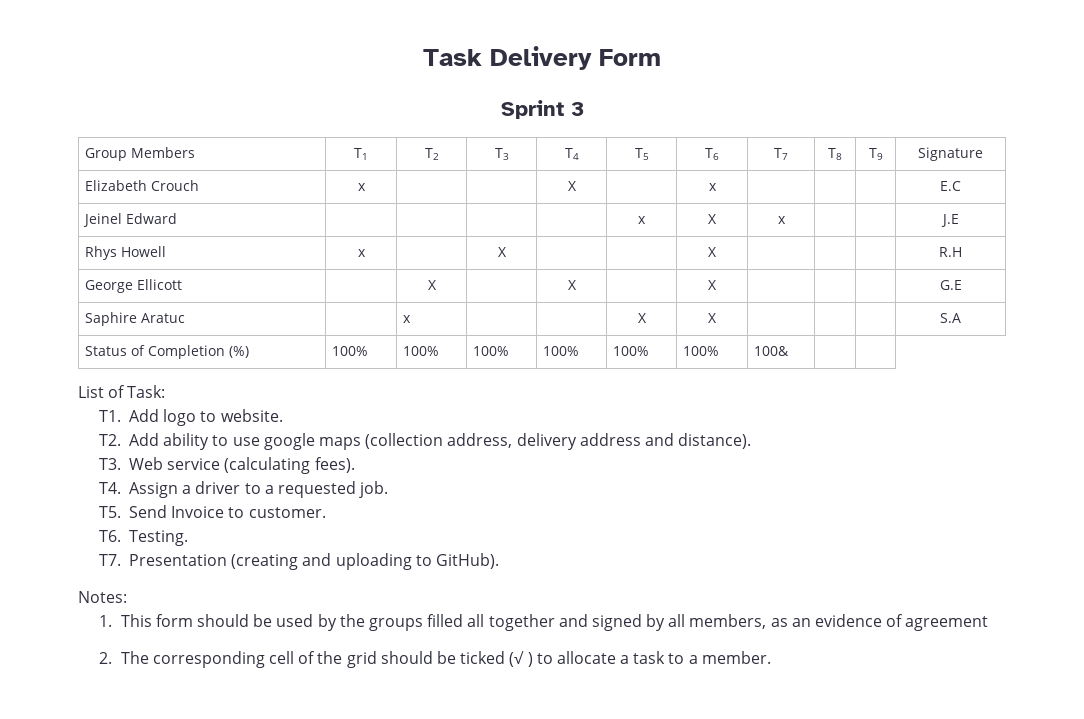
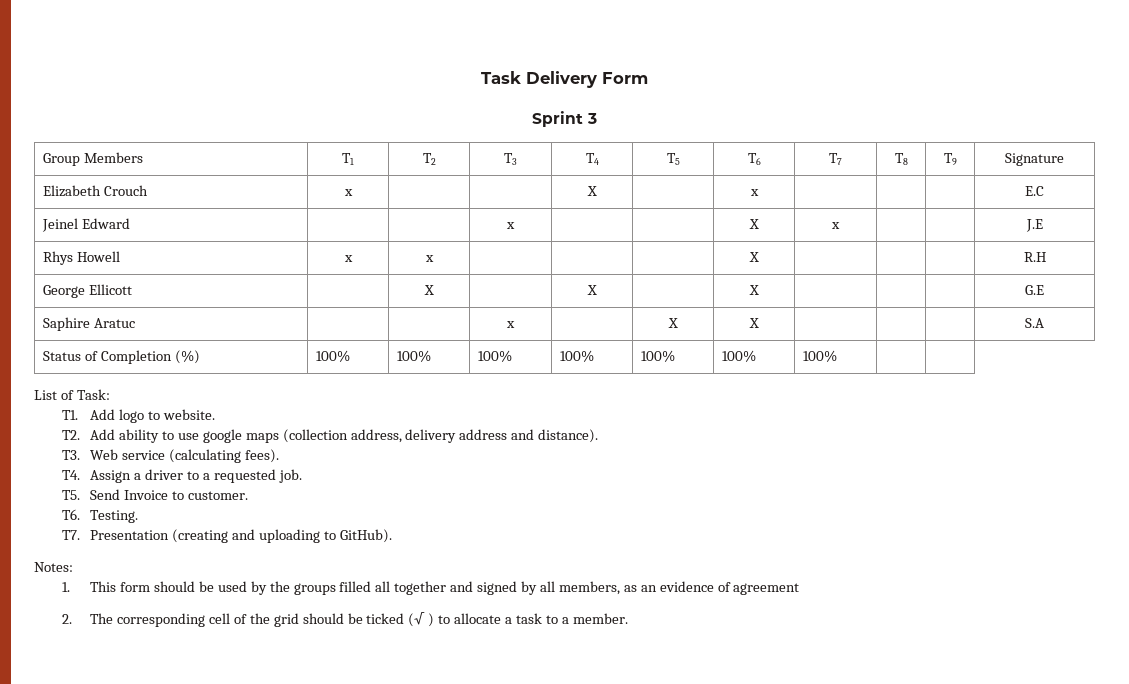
- Jeinel Edward | | | | | x | X | x | | | J.E
+ Jeinel Edward | | | x | | | X | x | | | J.E
- Rhys Howell | x | | X | | | X | | | | R.H
+ Rhys Howell | x | x | | | | X | | | | R.H
- Saphire Aratuc | | x | | | X | X | | | | S.A
+ Saphire Aratuc | | | x | | X | X | | | | S.A
- Status of Completion (%) | 100% | 100% | 100% | 100% | 100% | 100% | 100& | |
+ Status of Completion (%) | 100% | 100% | 100% | 100% | 100% | 100% | 100% | |

